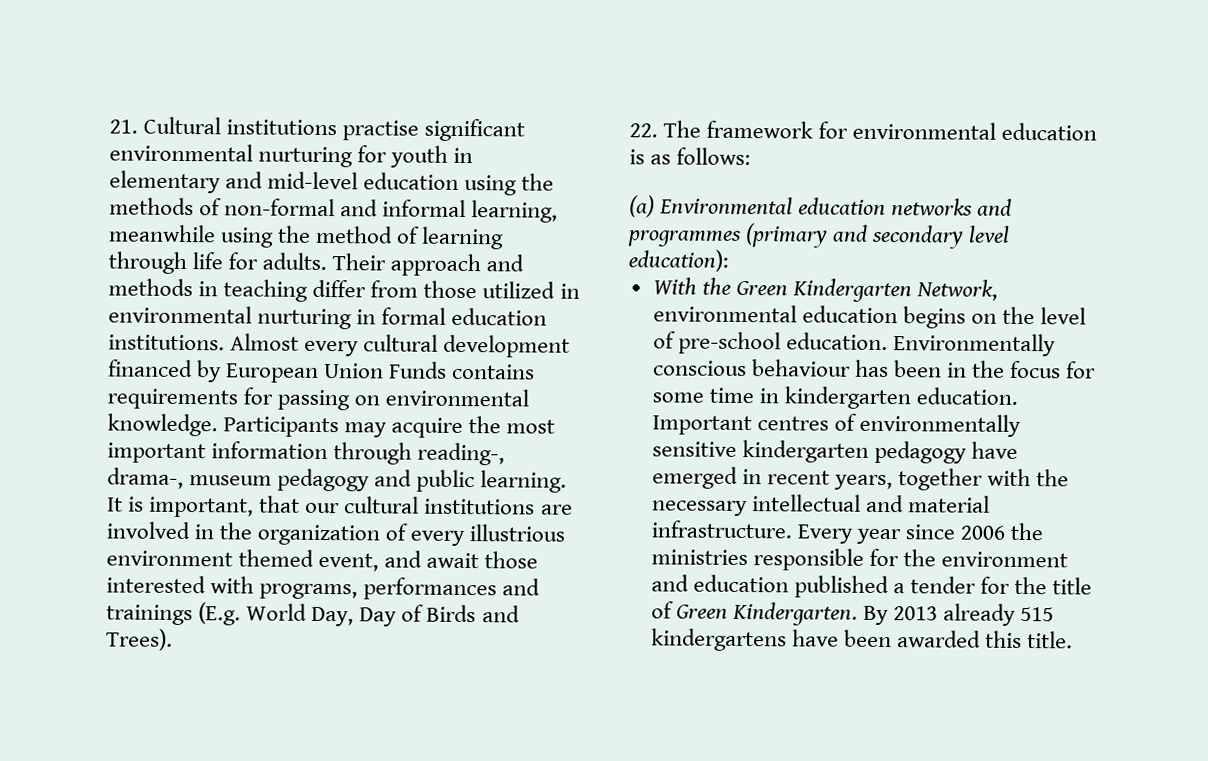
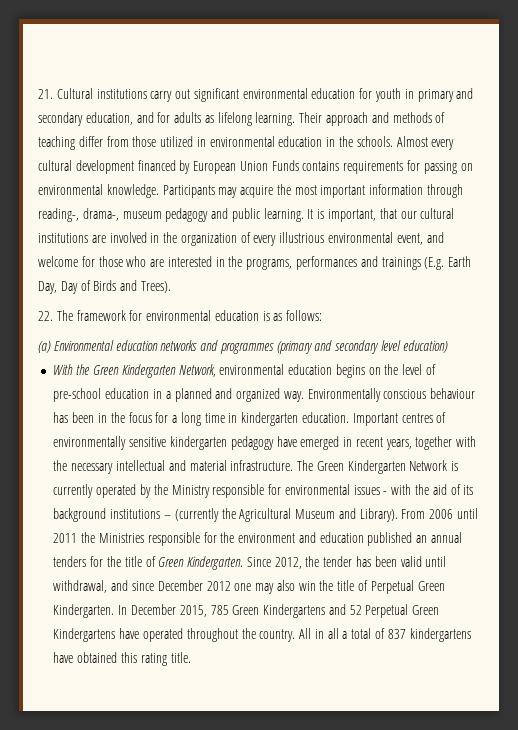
- 21. Cultural institutions practise significant environmental nurturing for youth in elementary and mid-level education using the methods of non-formal and informal learning, meanwhile using the method of learning through life for adults.
+ 21. Cultural institutions carry out significant environmental education for youth in primary and secondary education, and for adults as lifelong learning.
- Their approach and methods in teaching differ from those utilized in environmental nurturing in formal education institutions.
+ Their approach and methods of teaching differ from those utilized in environmental education in the schools.
- It is important, that our cultural institutions are involved in the organization of every illustrious environment themed event, and await those interested with programs, performances and trainings (E.g. World Day, Day of Birds and Trees).
+ It is important, that our cultural institutions are involved in the organization of every illustrious environmental event, and welcome for those who are interested in the programs, performances and trainings (E.g. Earth Day, Day of Birds and Trees).
- (a) Environmental education networks and programmes (primary and secondary level education):
+ (a) Environmental education networks and programmes (primary and secondary level education)
- With the Green Kindergarten Network, environmental education begins on the level of pre-school education.
+ With the Green Kindergarten Network, environmental education begins on the level of pre-school education in a planned and organized way.
- Environmentally conscious behaviour has been in the focus for some time in kindergarten education.
+ Environmentally conscious behaviour has been in the focus for a long time in kindergarten education.
- Every year since 2006 the ministries responsible for the environment and education published a tender for the title of Green Kindergarten.
+ The Green Kindergarten Network is currently operated by the Ministry responsible for environmental issues - with the aid of its background institutions – (currently the Agricultural Museum and Library). From 2006 until 2011 the Ministries responsible for the environment and education published an annual tenders for the title of Green Kindergarten.
- By 2013 already 515 kindergartens have been awarded this title.
+ Since 2012, the tender has been valid until withdrawal, and since December 2012 one may also win the title of Perpetual Green Kindergarten. In December 2015, 785 Green Kindergartens and 52 Perpetual Green Kindergartens have operated throughout the country. All in all a total of 837 kindergartens have obtained this rating title.

